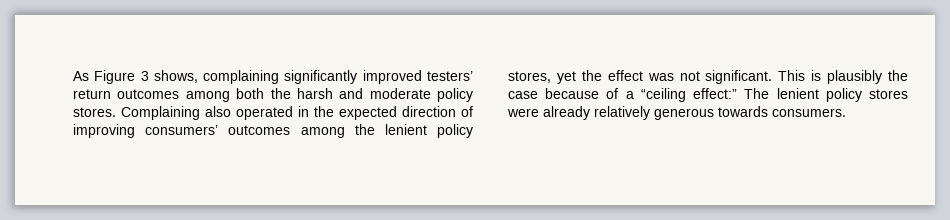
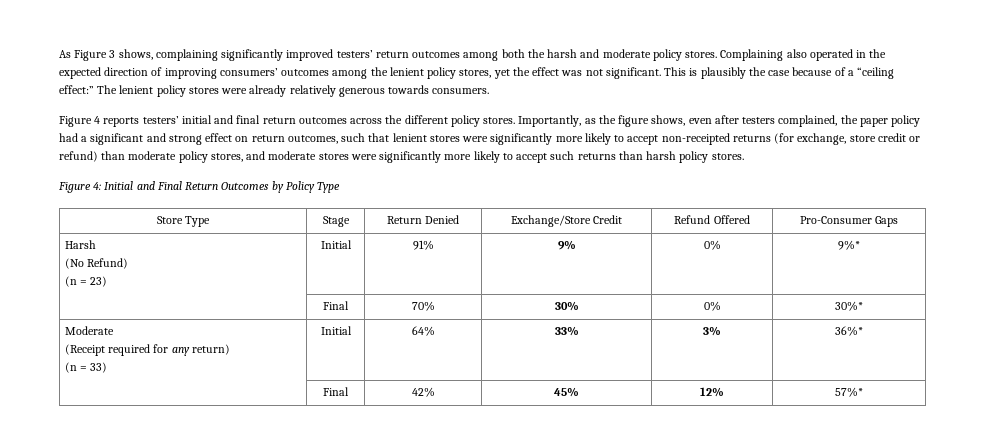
+ Figure 4 reports testers’ initial and final return outcomes across the different policy stores. Importantly, as the figure shows, even after testers complained, the paper policy had a significant and strong effect on return outcomes, such that lenient stores were significantly more likely to accept non-receipted returns (for exchange, store credit or refund) than moderate policy stores, and moderate stores were significantly more likely to accept such returns than harsh policy stores.
+ Figure 4: Initial and Final Return Outcomes by Policy Type
+ Store Type | Stage | Return Denied | Exchange/Store Credit | Refund Offered | Pro-Consumer Gaps
+ Harsh
+ (No Refund)
+ (n = 23) | Initial | 91% | 9% | 0% | 9%*
+ | Final | 70% | 30% | 0% | 30%*
+ Moderate
+ (Receipt required for any return)
+ (n = 33) | Initial | 64% | 33% | 3% | 36%*
+ | Final | 42% | 45% | 12% | 57%*

